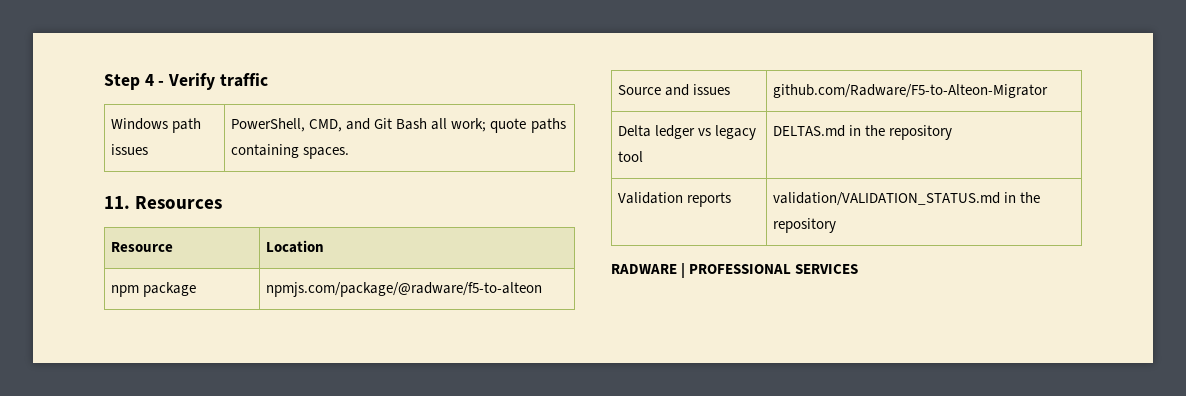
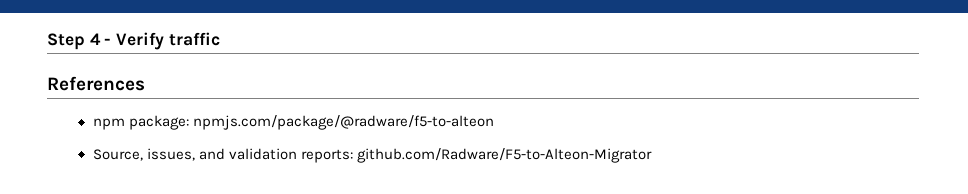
- Windows path issues | PowerShell, CMD, and Git Bash all work; quote paths containing spaces.
- 11. Resources
- Resource | Location
- npm package | npmjs.com/package/@radware/f5-to-alteon
- Source and issues | github.com/Radware/F5-to-Alteon-Migrator
- Delta ledger vs legacy tool | DELTAS.md in the repository
- Validation reports | validation/VALIDATION_STATUS.md in the repository
- RADWARE | PROFESSIONAL SERVICES
+ References
+ npm package: npmjs.com/package/@radware/f5-to-alteon
+ Source, issues, and validation reports: github.com/Radware/F5-to-Alteon-Migrator

